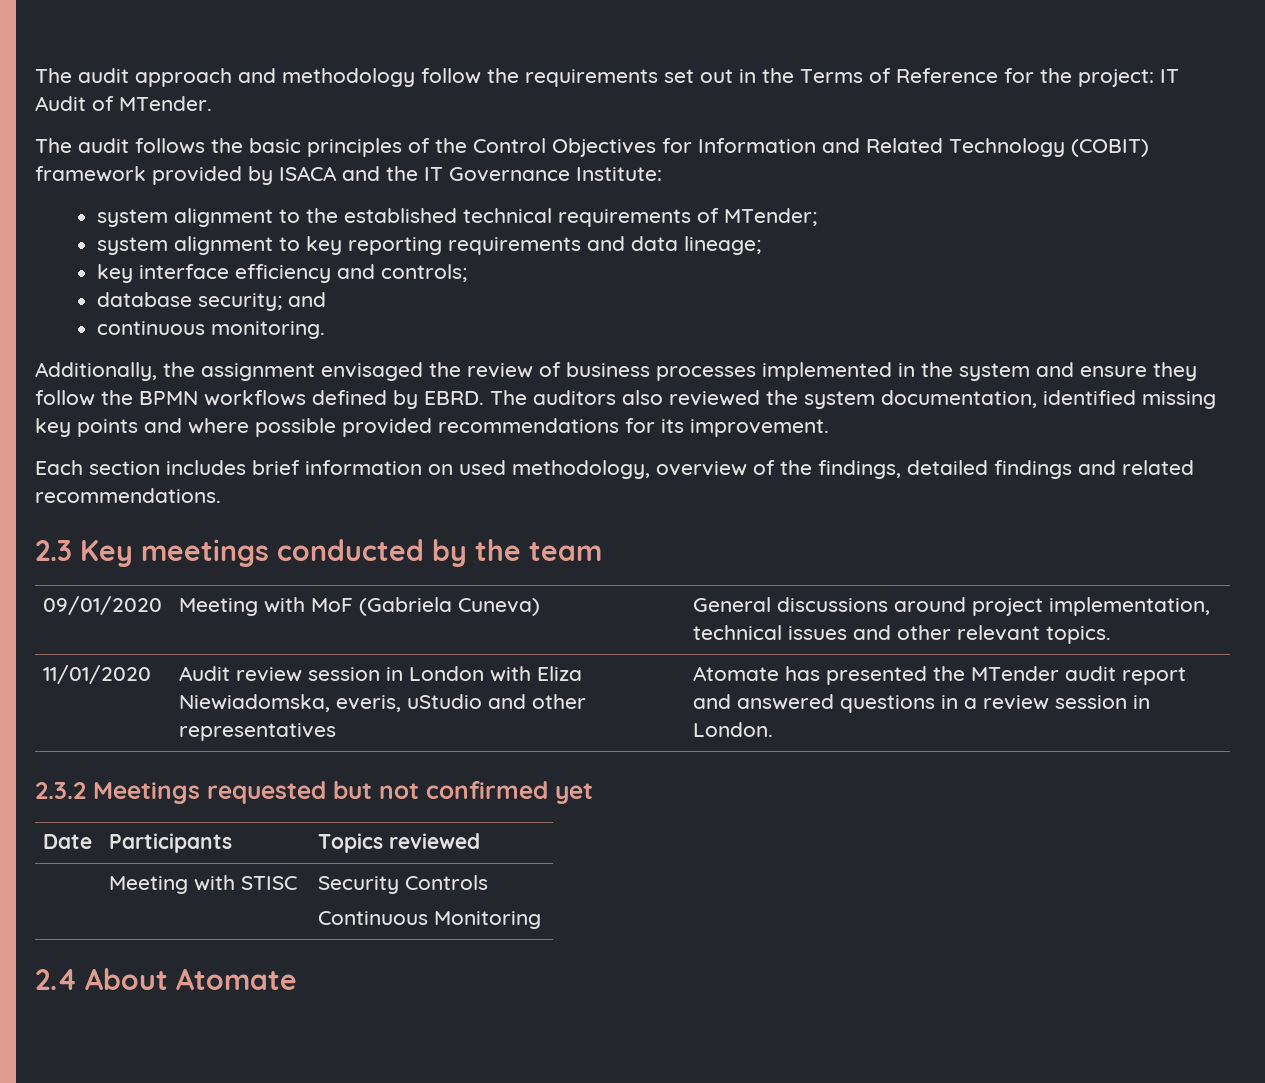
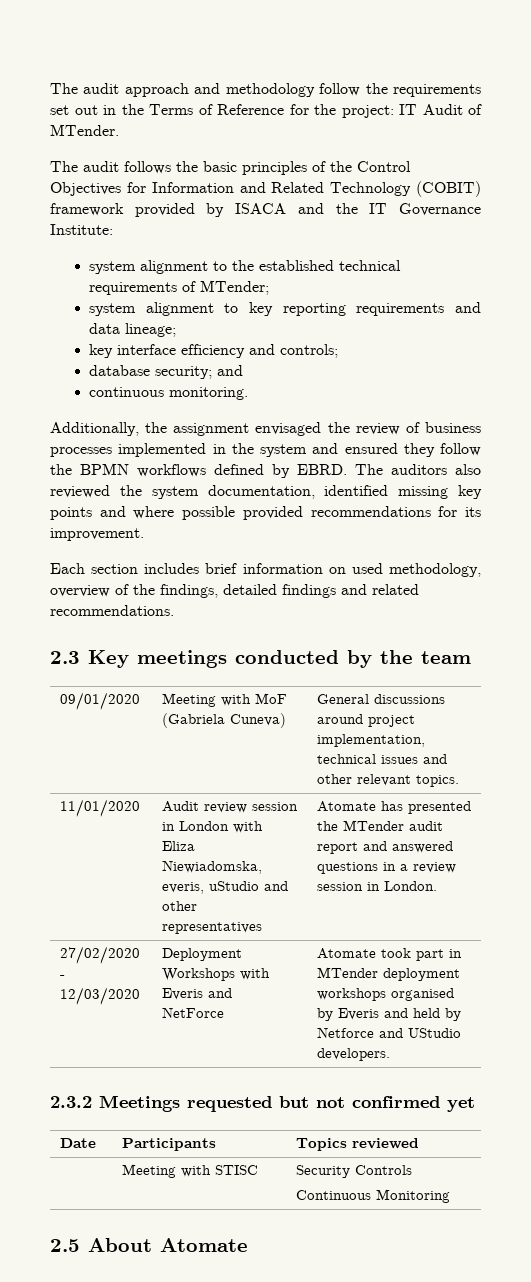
- Additionally, the assignment envisaged the review of business processes implemented in the system and ensure they follow the BPMN workflows defined by EBRD.
+ Additionally, the assignment envisaged the review of business processes implemented in the system and ensured they follow the BPMN workflows defined by EBRD.
+ 27/02/2020 - 12/03/2020 | Deployment Workshops with Everis and NetForce | Atomate took part in MTender deployment workshops organised by Everis and held by Netforce and UStudio developers.
- 2.4 About Atomate
+ 2.5 About Atomate

